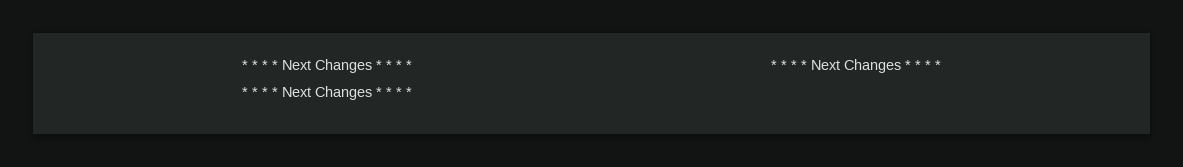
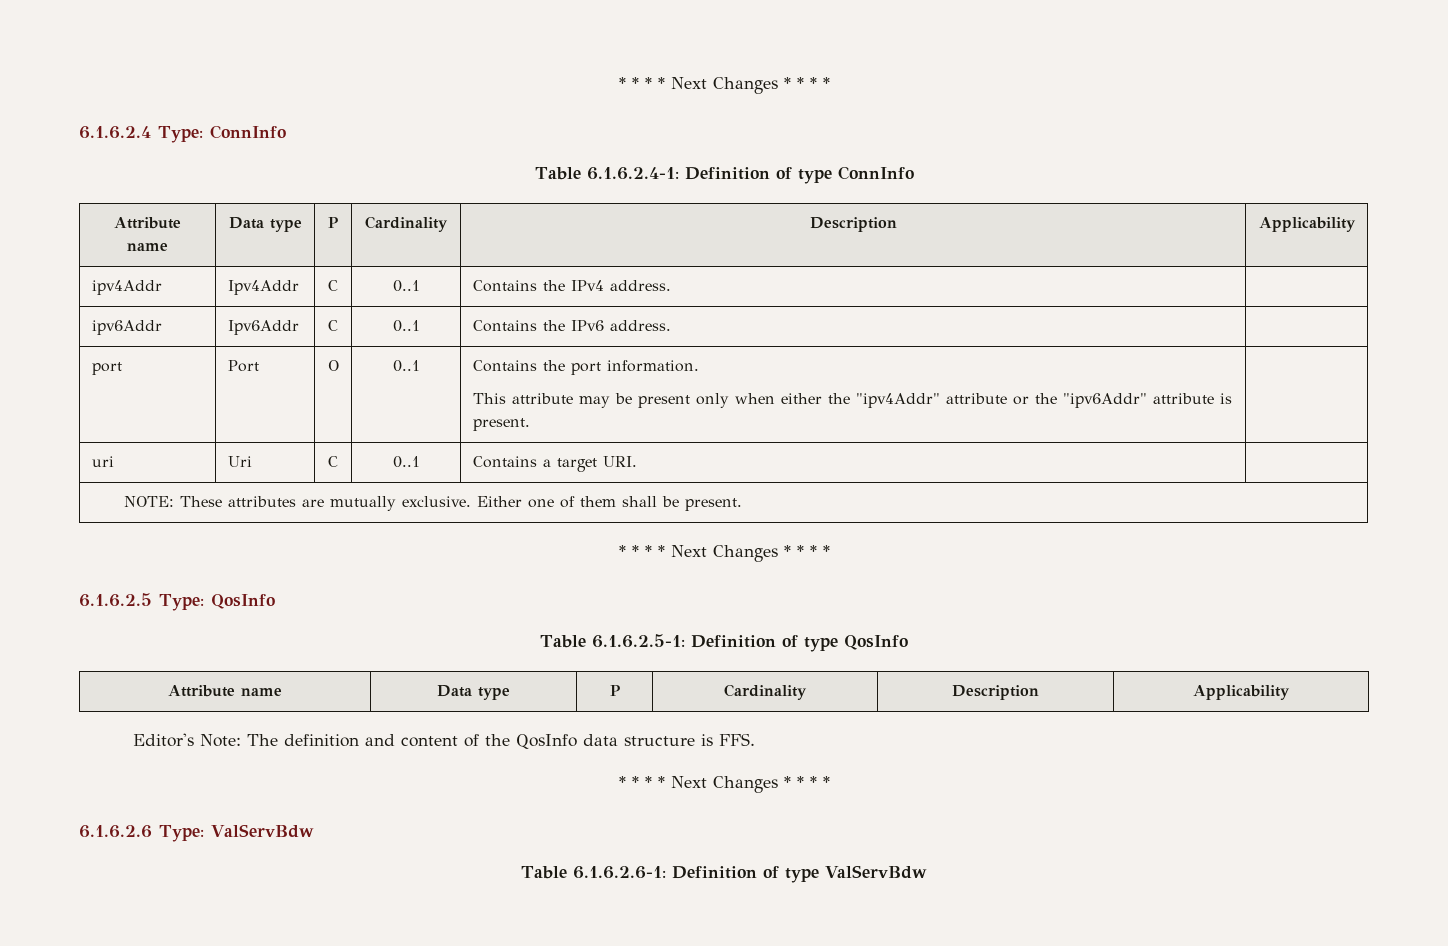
+ 6.1.6.2.4 Type: ConnInfo
+ Table 6.1.6.2.4-1: Definition of type ConnInfo
+ Attribute name | Data type | P | Cardinality | Description | Applicability
+ ipv4Addr | Ipv4Addr | C | 0..1 | Contains the IPv4 address. |
+ ipv6Addr | Ipv6Addr | C | 0..1 | Contains the IPv6 address. |
+ port | Port | O | 0..1 | Contains the port information.
+ This attribute may be present only when either the "ipv4Addr" attribute or the "ipv6Addr" attribute is present. |
+ uri | Uri | C | 0..1 | Contains a target URI. |
+ NOTE: These attributes are mutually exclusive. Either one of them shall be present.
+ 6.1.6.2.5 Type: QosInfo
+ Table 6.1.6.2.5-1: Definition of type QosInfo
+ Attribute name | Data type | P | Cardinality | Description | Applicability
+ Editor's Note: The definition and content of the QosInfo data structure is FFS.
+ 6.1.6.2.6 Type: ValServBdw
+ Table 6.1.6.2.6-1: Definition of type ValServBdw

